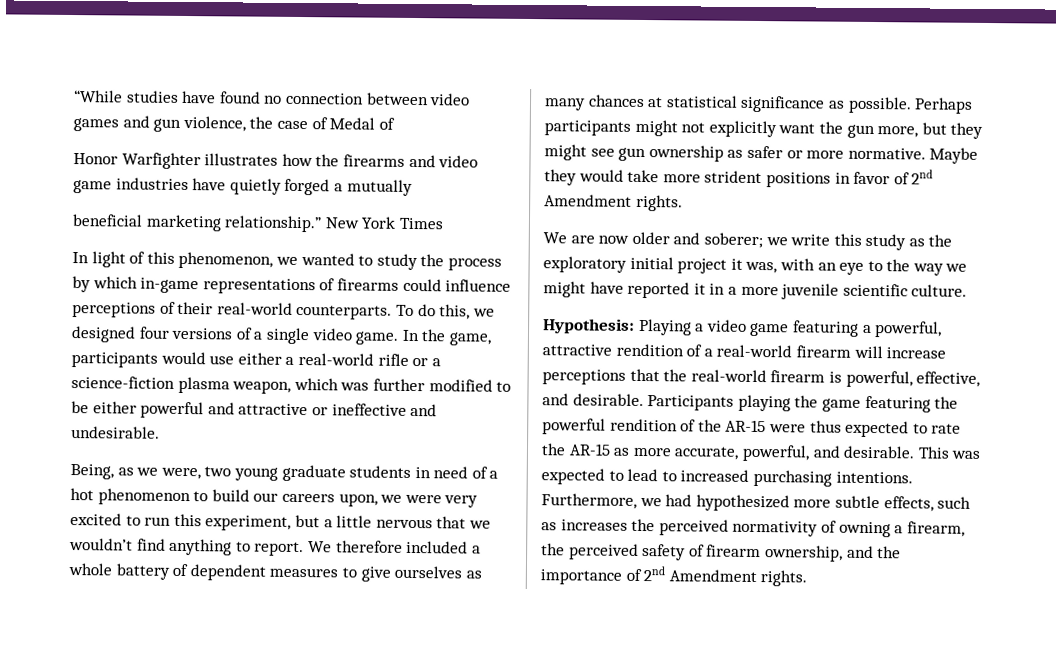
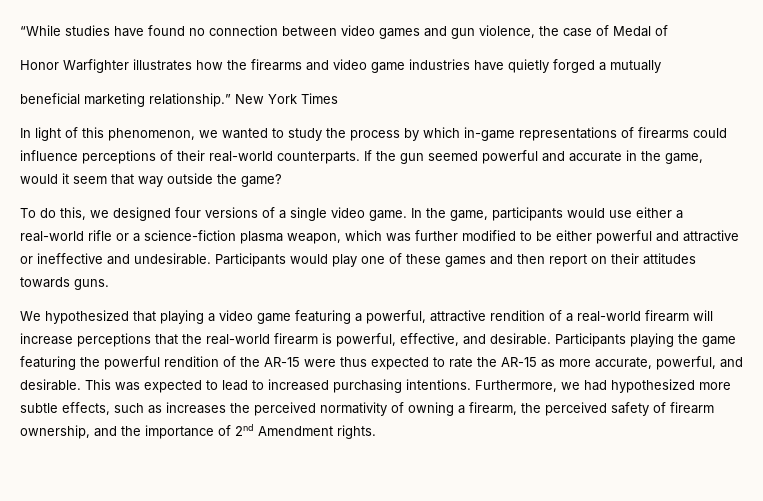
- In light of this phenomenon, we wanted to study the process by which in-game representations of firearms could influence perceptions of their real-world counterparts. To do this, we designed four versions of a single video game.
+ In light of this phenomenon, we wanted to study the process by which in-game representations of firearms could influence perceptions of their real-world counterparts. If the gun seemed powerful and accurate in the game, would it seem that way outside the game?
+ To do this, we designed four versions of a single video game.
- In the game, participants would use either a real-world rifle or a science-fiction plasma weapon, which was further modified to be either powerful and attractive or ineffective and undesirable.
- Being, as we were, two young graduate students in need of a hot phenomenon to build our careers upon, we were very excited to run this experiment, but a little nervous that we wouldn’t find anything to report. We therefore included a whole battery of dependent measures to give ourselves as many chances at statistical significance as possible. Perhaps participants might not explicitly want the gun more, but they might see gun ownership as safer or more normative. Maybe they would take more strident positions in favor of 2nd Amendment rights.
- We are now older and soberer; we write this study as the exploratory initial project it was, with an eye to the way we might have reported it in a more juvenile scientific culture.
- Hypothesis: Playing a video game featuring a powerful, attractive rendition of a real-world firearm will increase perceptions that the real-world firearm is powerful, effective, and desirable.
+ In the game, participants would use either a real-world rifle or a science-fiction plasma weapon, which was further modified to be either powerful and attractive or ineffective and undesirable. Participants would play one of these games and then report on their attitudes towards guns.
+ We hypothesized that playing a video game featuring a powerful, attractive rendition of a real-world firearm will increase perceptions that the real-world firearm is powerful, effective, and desirable.

